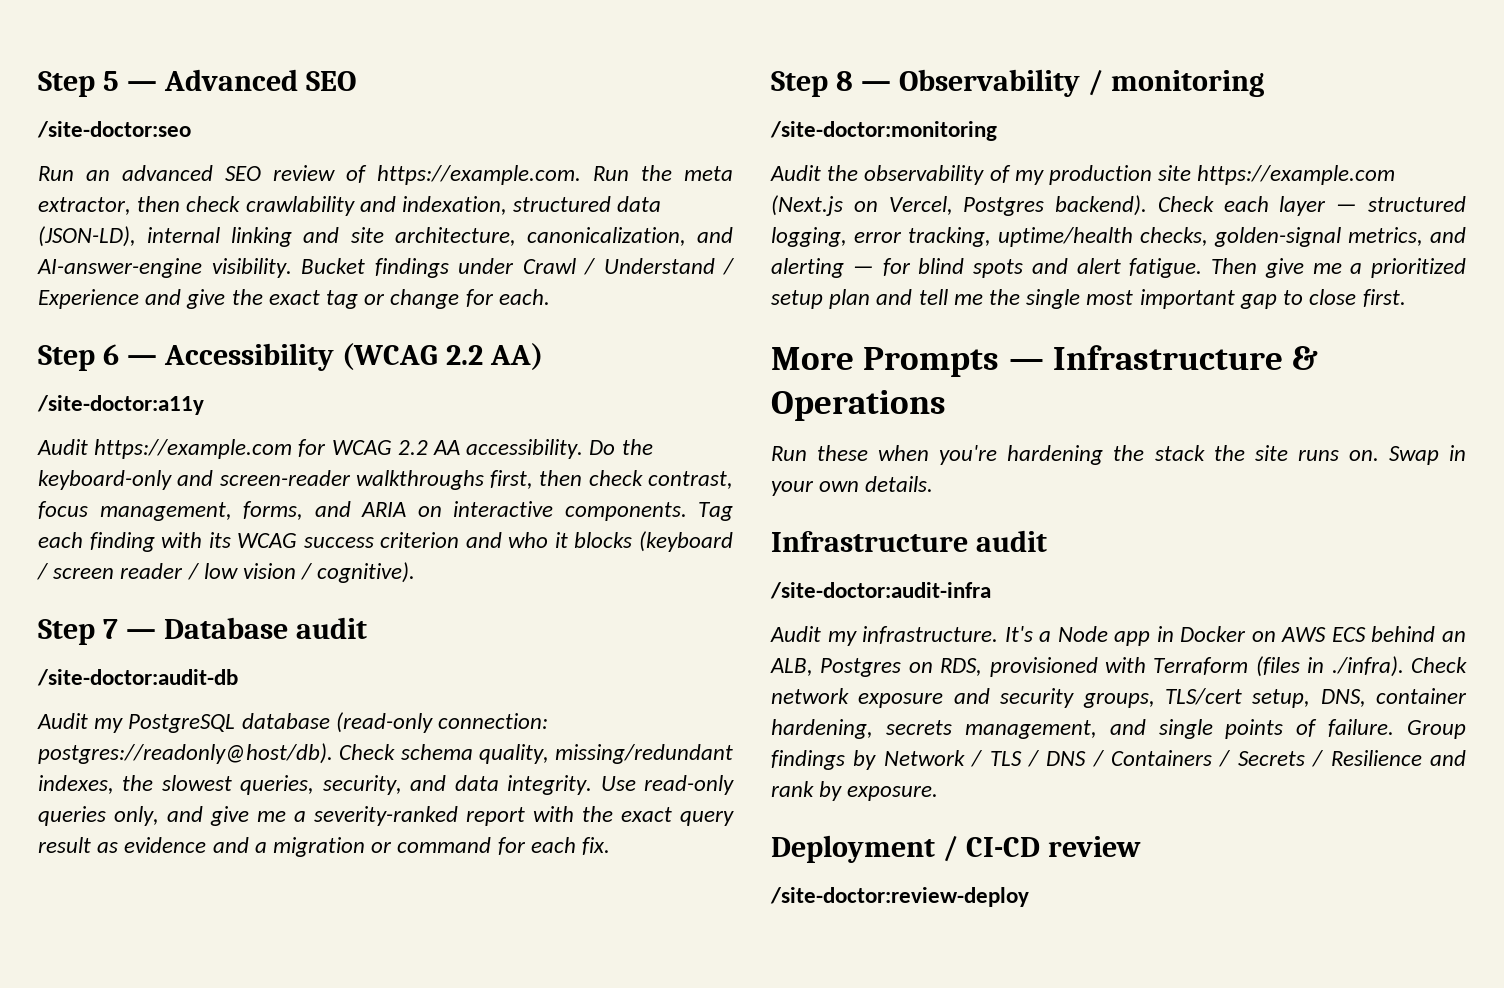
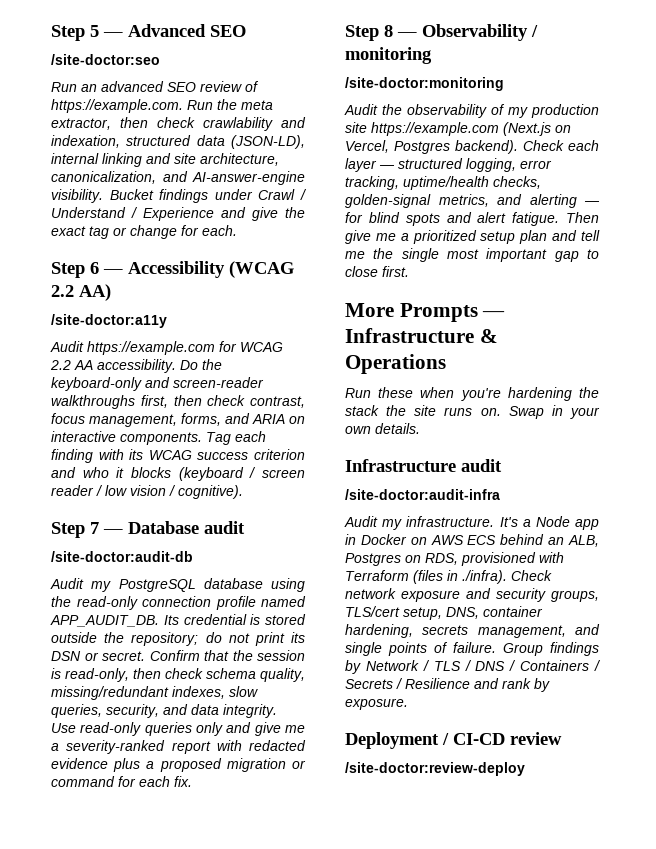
- Audit my PostgreSQL database (read-only connection: postgres://readonly@host/db). Check schema quality, missing/redundant indexes, the slowest queries, security, and data integrity.
+ Audit my PostgreSQL database using the read-only connection profile named APP_AUDIT_DB. Its credential is stored outside the repository; do not print its DSN or secret. Confirm that the session is read-only, then check schema quality, missing/redundant indexes, slow queries, security, and data integrity.
- Use read-only queries only, and give me a severity-ranked report with the exact query result as evidence and a migration or command for each fix.
+ Use read-only queries only and give me a severity-ranked report with redacted evidence plus a proposed migration or command for each fix.

